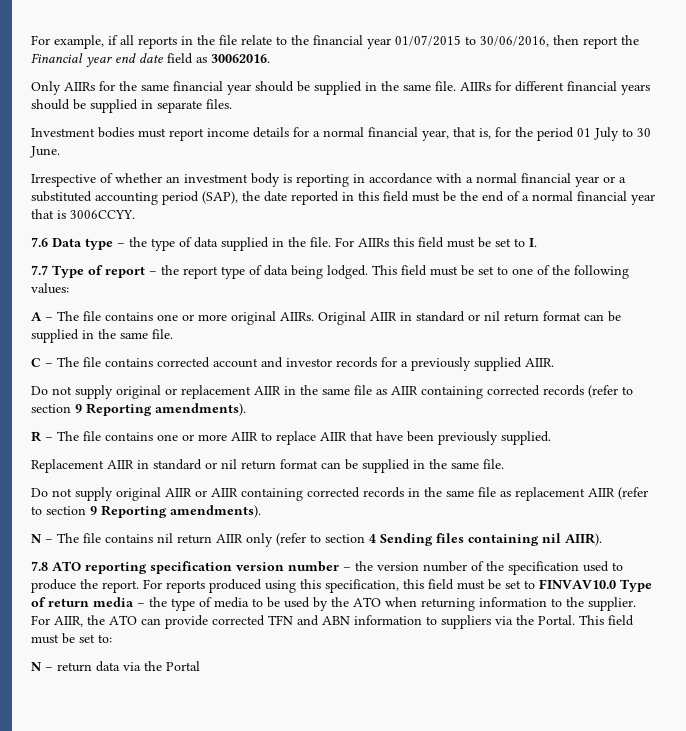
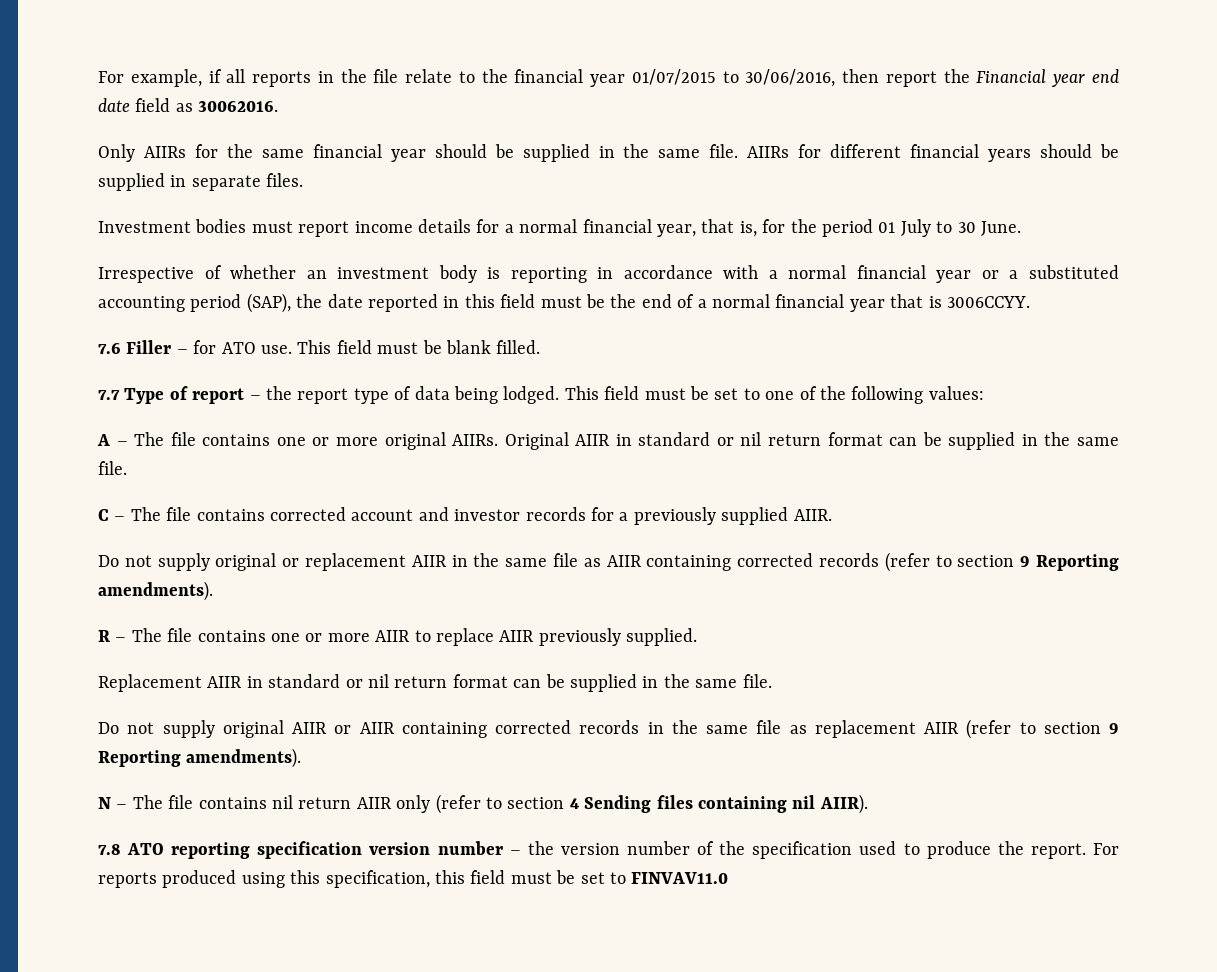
- 7.6 Data type – the type of data supplied in the file. For AIIRs this field must be set to I.
+ 7.6 Filler – for ATO use. This field must be blank filled.
- R – The file contains one or more AIIR to replace AIIR that have been previously supplied.
+ R – The file contains one or more AIIR to replace AIIR previously supplied.
- For reports produced using this specification, this field must be set to FINVAV10.0 Type of return media – the type of media to be used by the ATO when returning information to the supplier. For AIIR, the ATO can provide corrected TFN and ABN information to suppliers via the Portal. This field must be set to:
- N – return data via the Portal
+ For reports produced using this specification, this field must be set to FINVAV11.0

